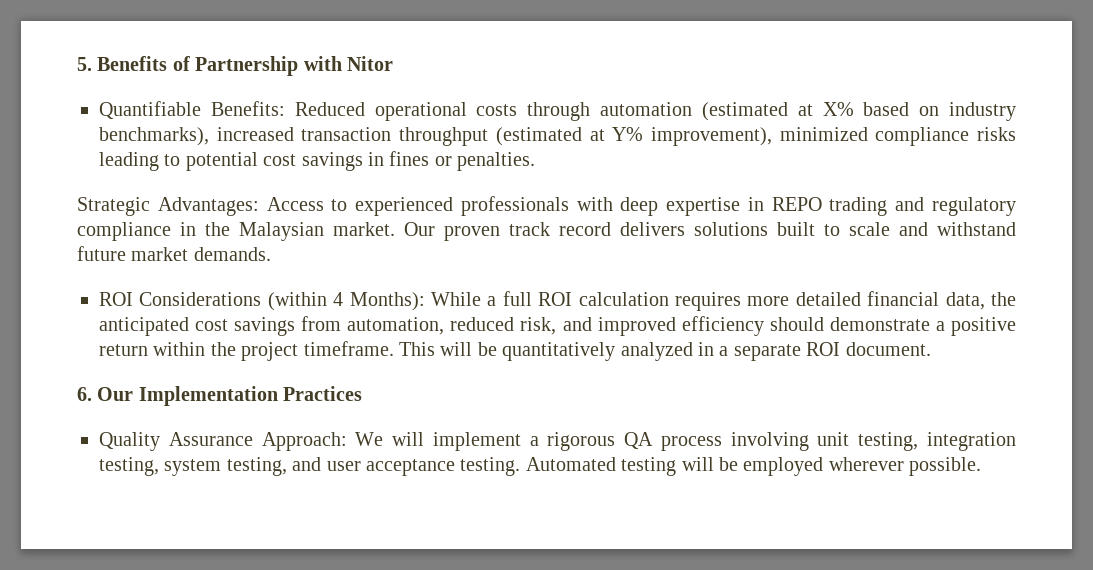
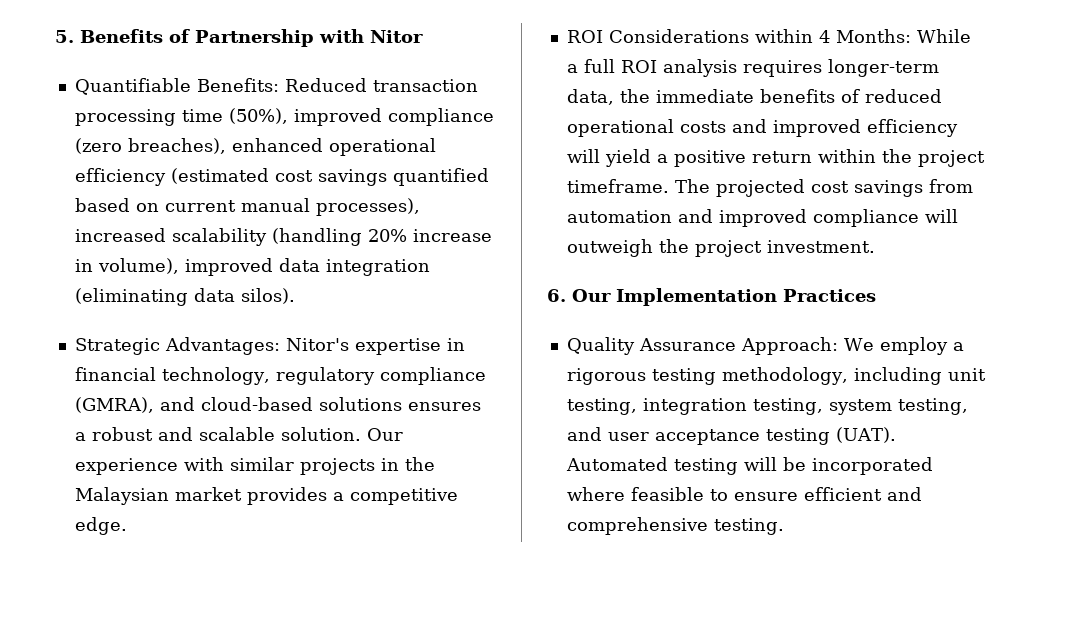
- Quantifiable Benefits: Reduced operational costs through automation (estimated at X% based on industry benchmarks), increased transaction throughput (estimated at Y% improvement), minimized compliance risks leading to potential cost savings in fines or penalties.
- Strategic Advantages: Access to experienced professionals with deep expertise in REPO trading and regulatory compliance in the Malaysian market. Our proven track record delivers solutions built to scale and withstand future market demands.
+ Quantifiable Benefits: Reduced transaction processing time (50%), improved compliance (zero breaches), enhanced operational efficiency (estimated cost savings quantified based on current manual processes), increased scalability (handling 20% increase in volume), improved data integration (eliminating data silos).
+ Strategic Advantages: Nitor's expertise in financial technology, regulatory compliance (GMRA), and cloud-based solutions ensures a robust and scalable solution. Our experience with similar projects in the Malaysian market provides a competitive edge.
- ROI Considerations (within 4 Months): While a full ROI calculation requires more detailed financial data, the anticipated cost savings from automation, reduced risk, and improved efficiency should demonstrate a positive return within the project timeframe.
+ ROI Considerations within 4 Months: While a full ROI analysis requires longer-term data, the immediate benefits of reduced operational costs and improved efficiency will yield a positive return within the project timeframe.
- This will be quantitatively analyzed in a separate ROI document.
+ The projected cost savings from automation and improved compliance will outweigh the project investment.
- Quality Assurance Approach: We will implement a rigorous QA process involving unit testing, integration testing, system testing, and user acceptance testing.
+ Quality Assurance Approach: We employ a rigorous testing methodology, including unit testing, integration testing, system testing, and user acceptance testing (UAT).
- Automated testing will be employed wherever possible.
+ Automated testing will be incorporated where feasible to ensure efficient and comprehensive testing.

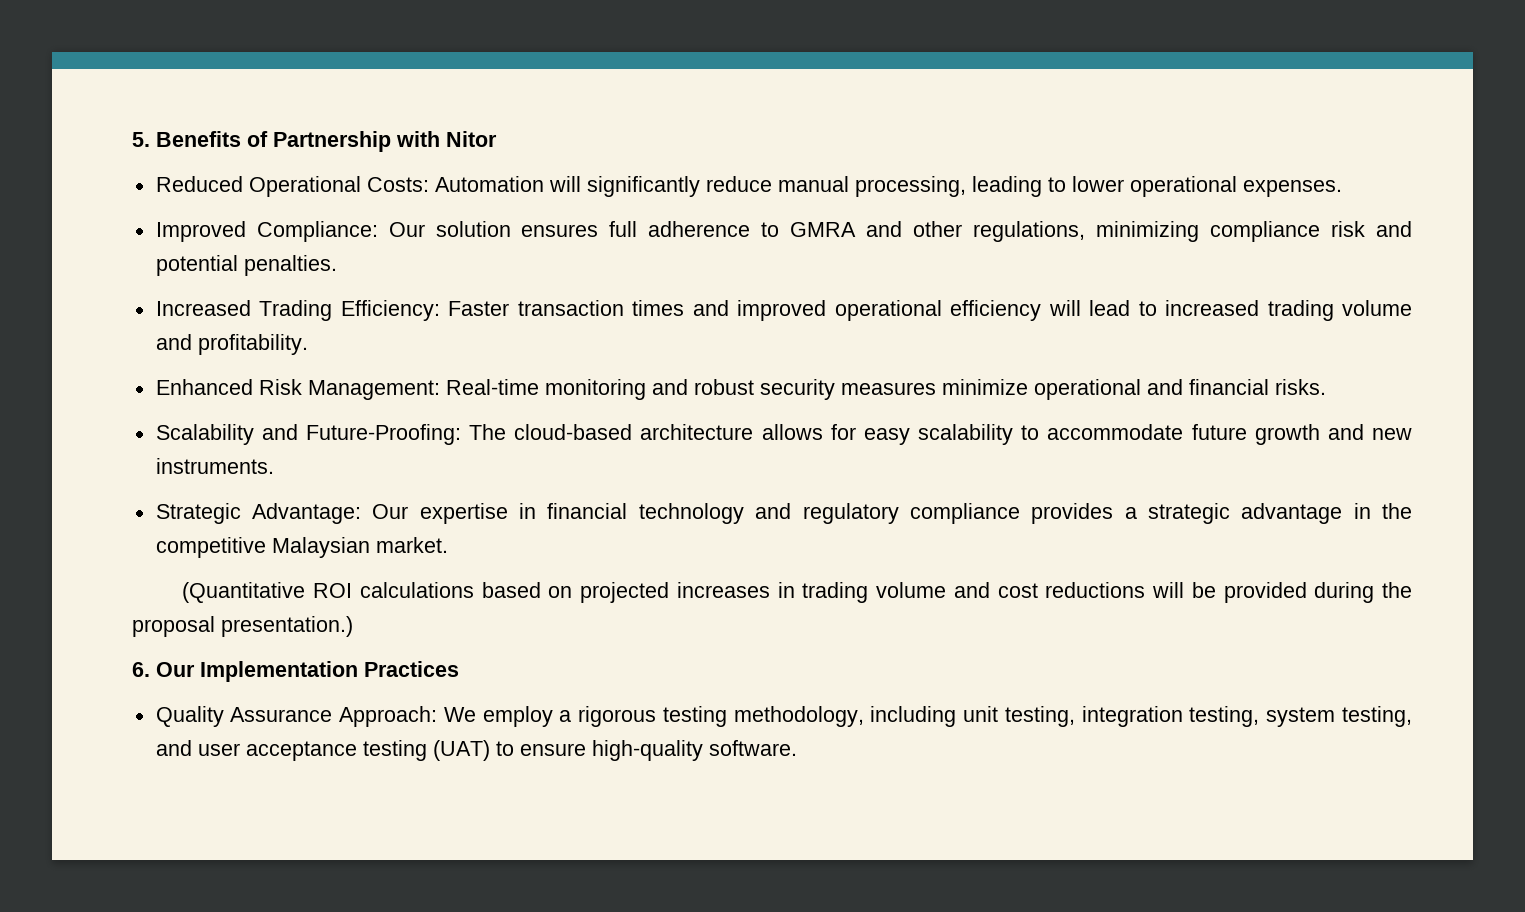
- Quantifiable Benefits: Reduced transaction processing time (50%), improved compliance (zero breaches), enhanced operational efficiency (estimated cost savings quantified based on current manual processes), increased scalability (handling 20% increase in volume), improved data integration (eliminating data silos).
+ Reduced Operational Costs: Automation will significantly reduce manual processing, leading to lower operational expenses.
+ Improved Compliance: Our solution ensures full adherence to GMRA and other regulations, minimizing compliance risk and potential penalties.
+ Increased Trading Efficiency: Faster transaction times and improved operational efficiency will lead to increased trading volume and profitability.
+ Enhanced Risk Management: Real-time monitoring and robust security measures minimize operational and financial risks.
+ Scalability and Future-Proofing: The cloud-based architecture allows for easy scalability to accommodate future growth and new instruments.
- Strategic Advantages: Nitor's expertise in financial technology, regulatory compliance (GMRA), and cloud-based solutions ensures a robust and scalable solution. Our experience with similar projects in the Malaysian market provides a competitive edge.
- ROI Considerations within 4 Months: While a full ROI analysis requires longer-term data, the immediate benefits of reduced operational costs and improved efficiency will yield a positive return within the project timeframe. The projected cost savings from automation and improved compliance will outweigh the project investment.
+ Strategic Advantage: Our expertise in financial technology and regulatory compliance provides a strategic advantage in the competitive Malaysian market.
+ (Quantitative ROI calculations based on projected increases in trading volume and cost reductions will be provided during the proposal presentation.)
- Quality Assurance Approach: We employ a rigorous testing methodology, including unit testing, integration testing, system testing, and user acceptance testing (UAT). Automated testing will be incorporated where feasible to ensure efficient and comprehensive testing.
+ Quality Assurance Approach: We employ a rigorous testing methodology, including unit testing, integration testing, system testing, and user acceptance testing (UAT) to ensure high-quality software.

